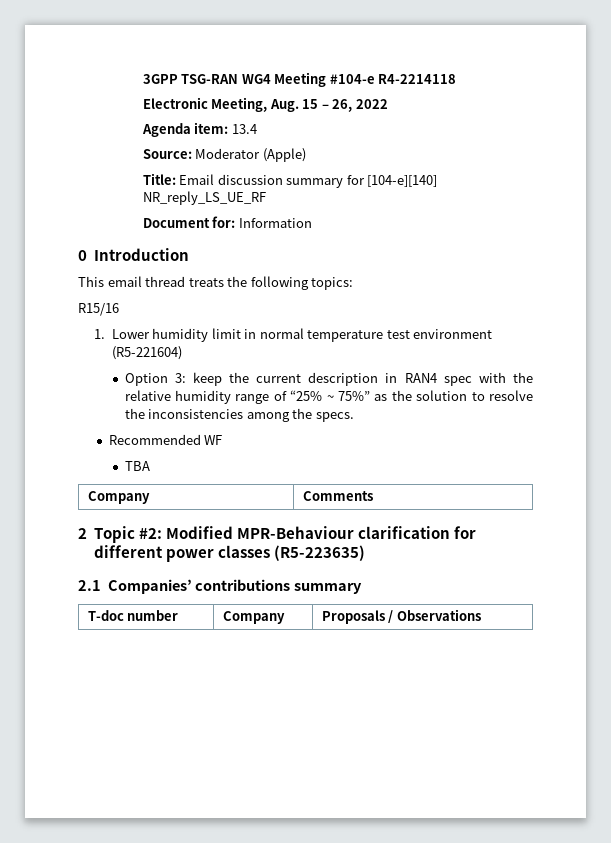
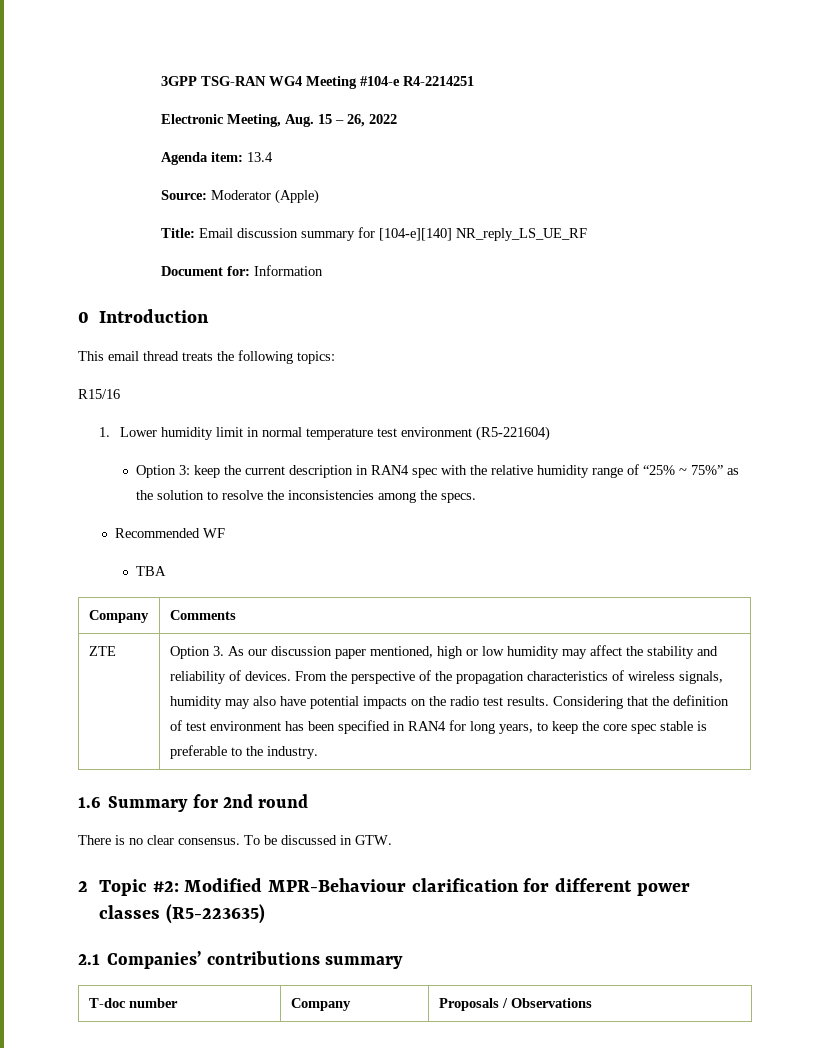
- 3GPP TSG-RAN WG4 Meeting #104-e R4-2214118
+ 3GPP TSG-RAN WG4 Meeting #104-e R4-2214251
+ ZTE | Option 3. As our discussion paper mentioned, high or low humidity may affect the stability and reliability of devices. From the perspective of the propagation characteristics of wireless signals, humidity may also have potential impacts on the radio test results. Considering that the definition of test environment has been specified in RAN4 for long years, to keep the core spec stable is preferable to the industry.
+ 1.6 Summary for 2nd round
+ There is no clear consensus. To be discussed in GTW.

